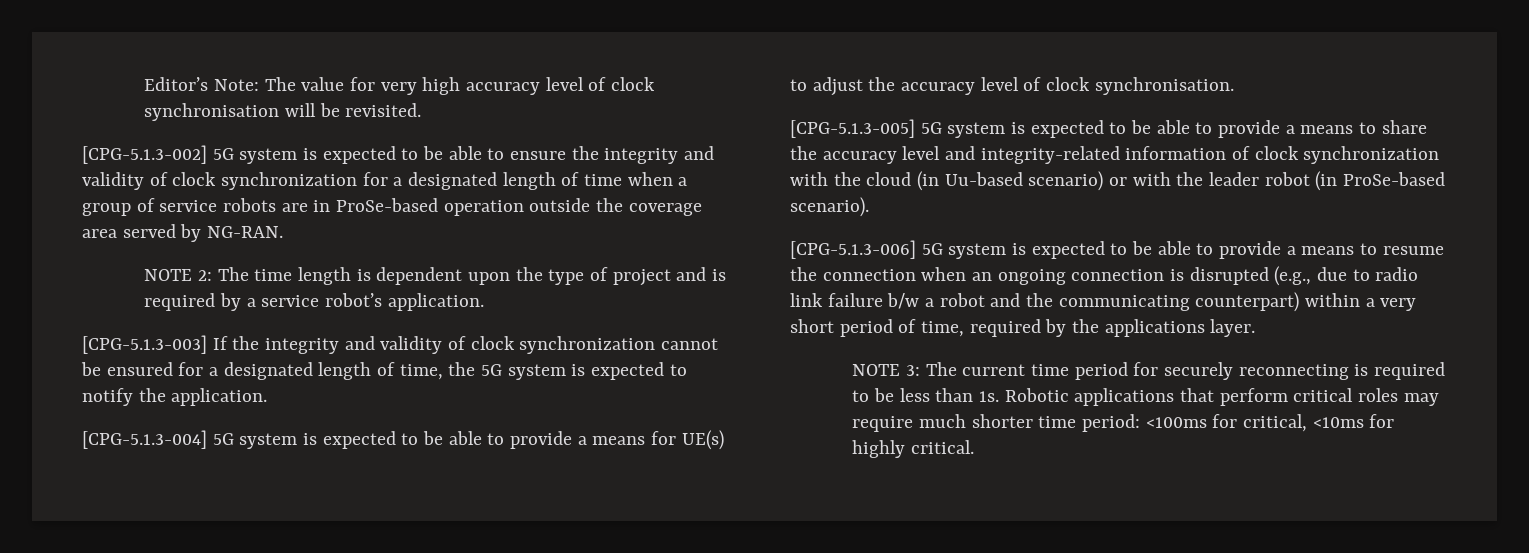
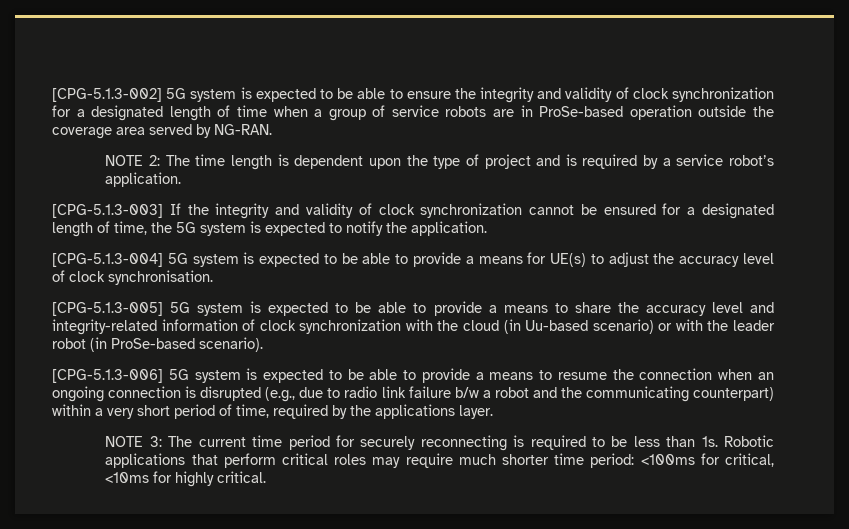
- Editor’s Note: The value for very high accuracy level of clock synchronisation will be revisited.

